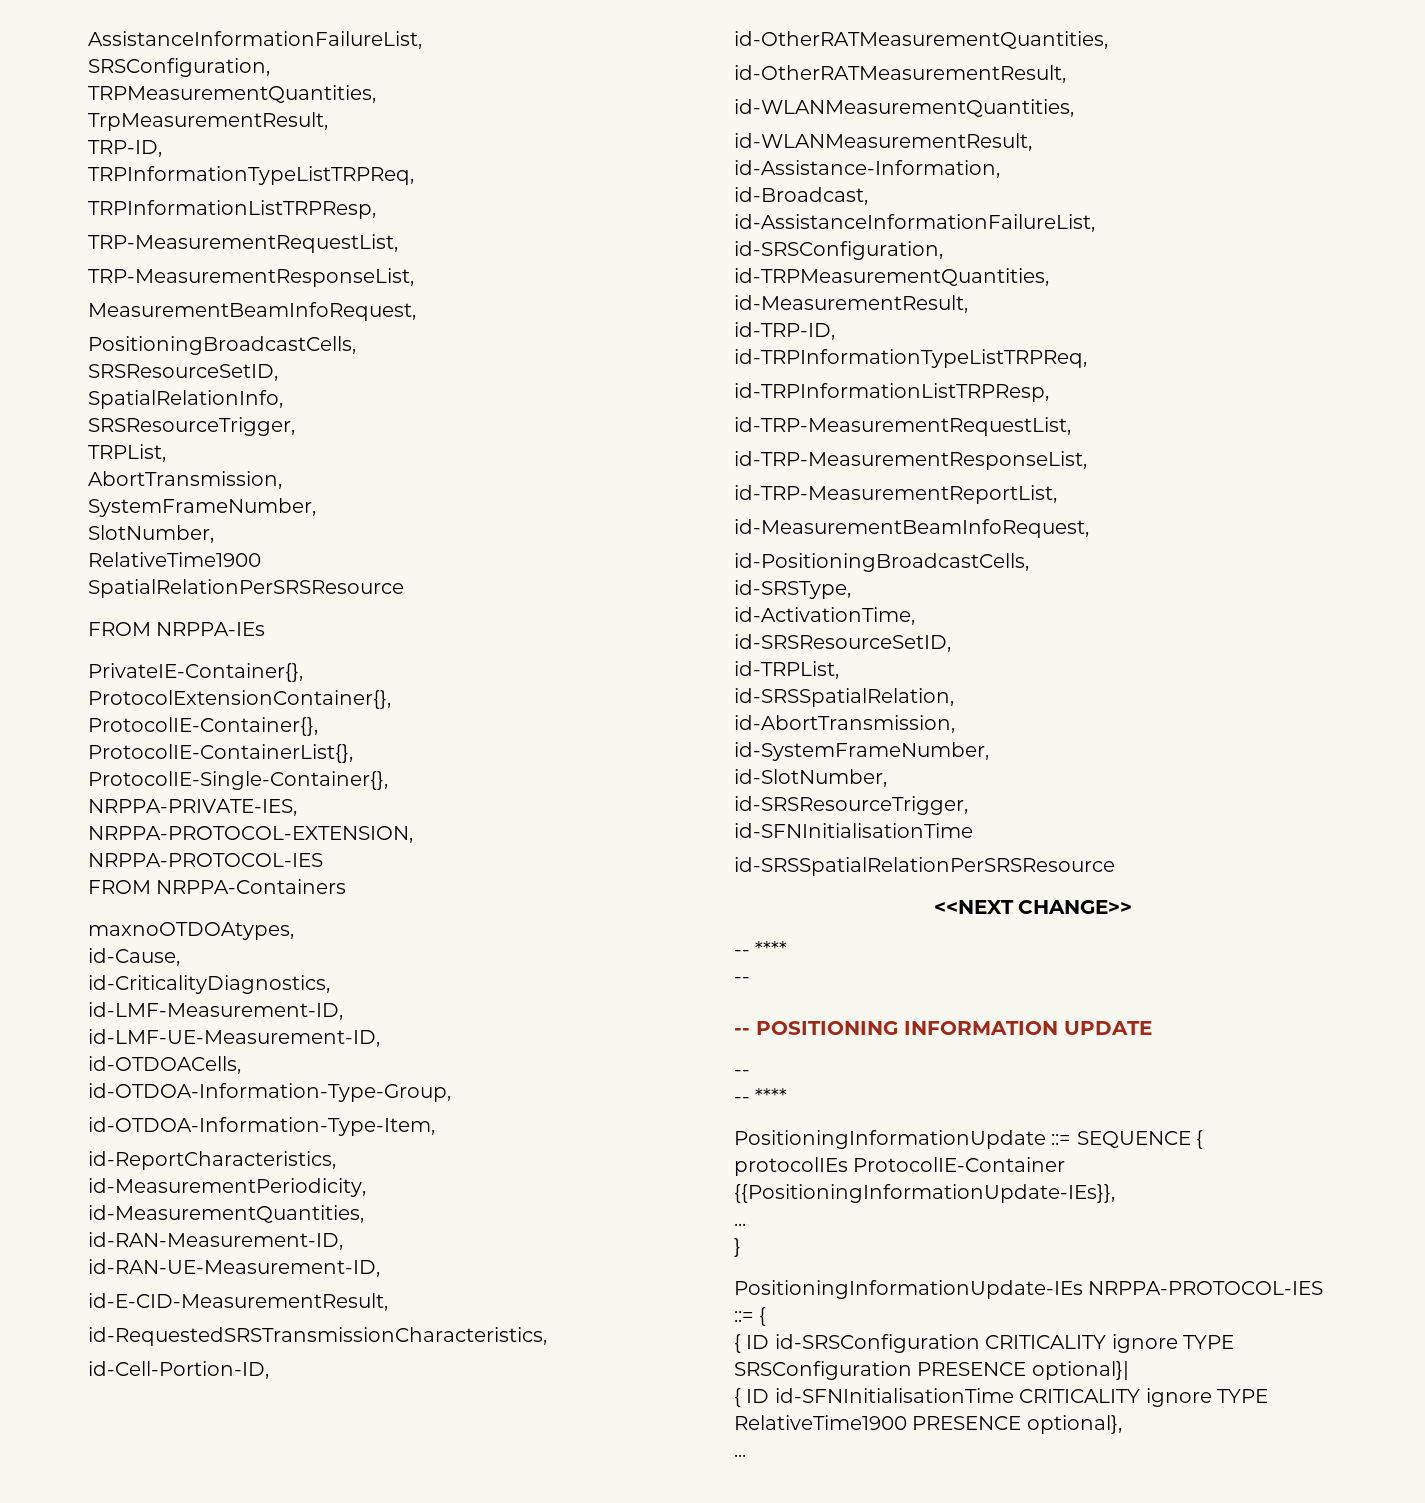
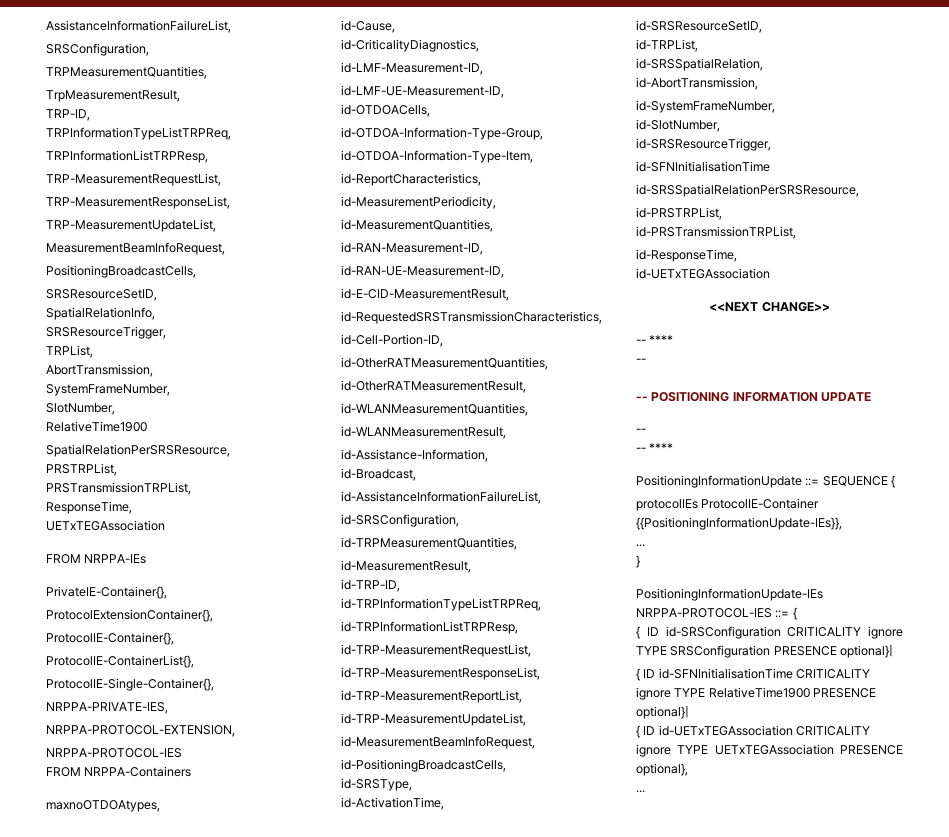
+ TRP-MeasurementUpdateList,
- SpatialRelationPerSRSResource
+ SpatialRelationPerSRSResource,
+ PRSTRPList,
+ PRSTransmissionTRPList,
+ ResponseTime,
+ UETxTEGAssociation
+ id-TRP-MeasurementUpdateList,
- id-SRSSpatialRelationPerSRSResource
+ id-SRSSpatialRelationPerSRSResource,
+ id-PRSTRPList,
+ id-PRSTransmissionTRPList,
+ id-ResponseTime,
+ id-UETxTEGAssociation
- { ID id-SFNInitialisationTime CRITICALITY ignore TYPE RelativeTime1900 PRESENCE optional},
+ { ID id-SFNInitialisationTime CRITICALITY ignore TYPE RelativeTime1900 PRESENCE optional}|
+ { ID id-UETxTEGAssociation CRITICALITY ignore TYPE UETxTEGAssociation PRESENCE optional},

